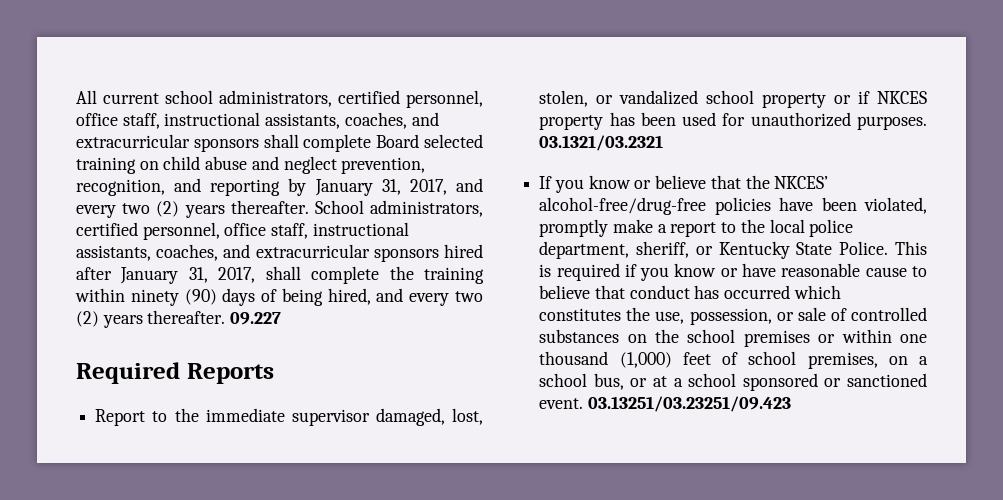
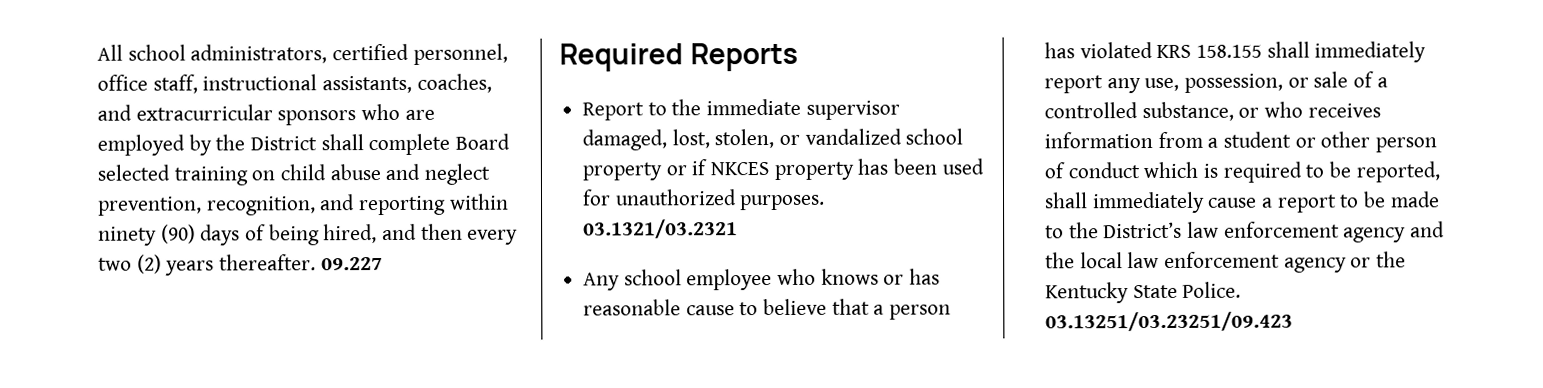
- All current school administrators, certified personnel, office staff, instructional assistants, coaches, and extracurricular sponsors shall complete Board selected training on child abuse and neglect prevention, recognition, and reporting by January 31, 2017, and every two (2) years thereafter. School administrators, certified personnel, office staff, instructional assistants, coaches, and extracurricular sponsors hired after January 31, 2017, shall complete the training within ninety (90) days of being hired, and every two (2) years thereafter.
+ All school administrators, certified personnel, office staff, instructional assistants, coaches, and extracurricular sponsors who are employed by the District shall complete Board selected training on child abuse and neglect prevention, recognition, and reporting within ninety (90) days of being hired, and then every two (2) years thereafter.
- If you know or believe that the NKCES’ alcohol-free/drug-free policies have been violated, promptly make a report to the local police department, sheriff, or Kentucky State Police. This is required if you know or have reasonable cause to believe that conduct has occurred which constitutes the use, possession, or sale of controlled substances on the school premises or within one thousand (1,000) feet of school premises, on a school bus, or at a school sponsored or sanctioned event.
+ Any school employee who knows or has reasonable cause to believe that a person has violated KRS 158.155 shall immediately report any use, possession, or sale of a controlled substance, or who receives information from a student or other person of conduct which is required to be reported, shall immediately cause a report to be made to the District’s law enforcement agency and the local law enforcement agency or the Kentucky State Police.

